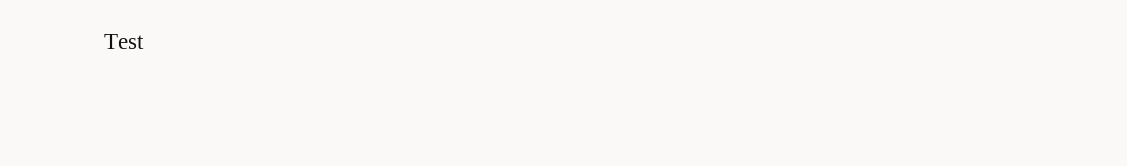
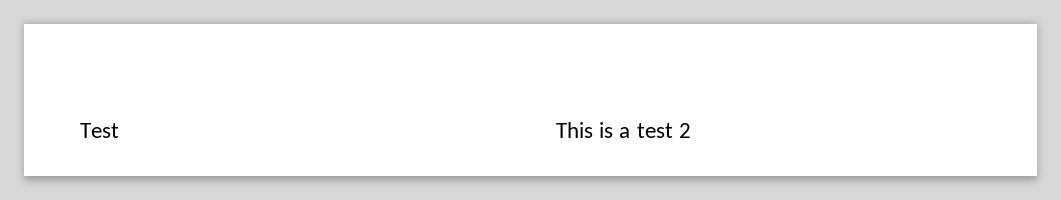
+ This is a test 2

